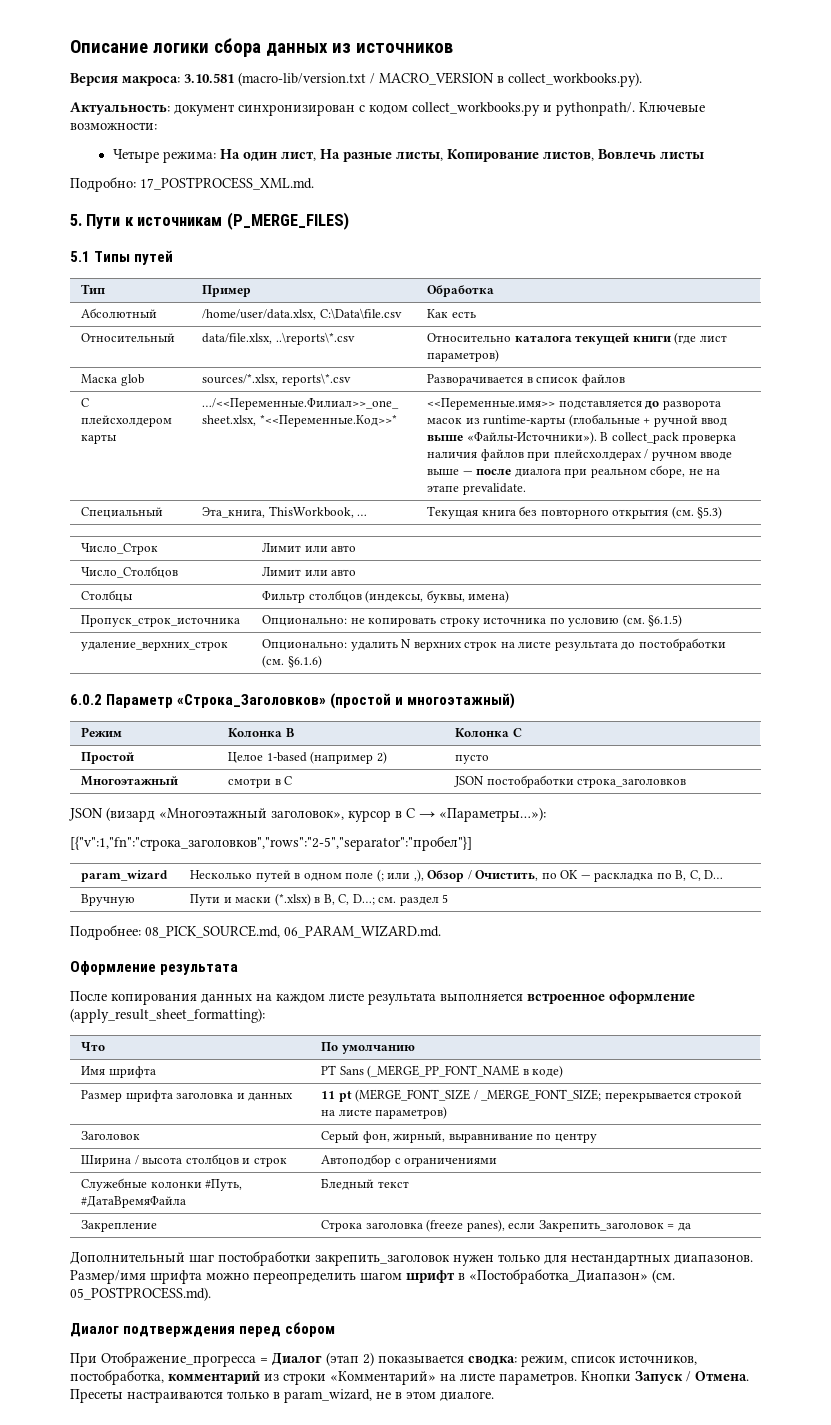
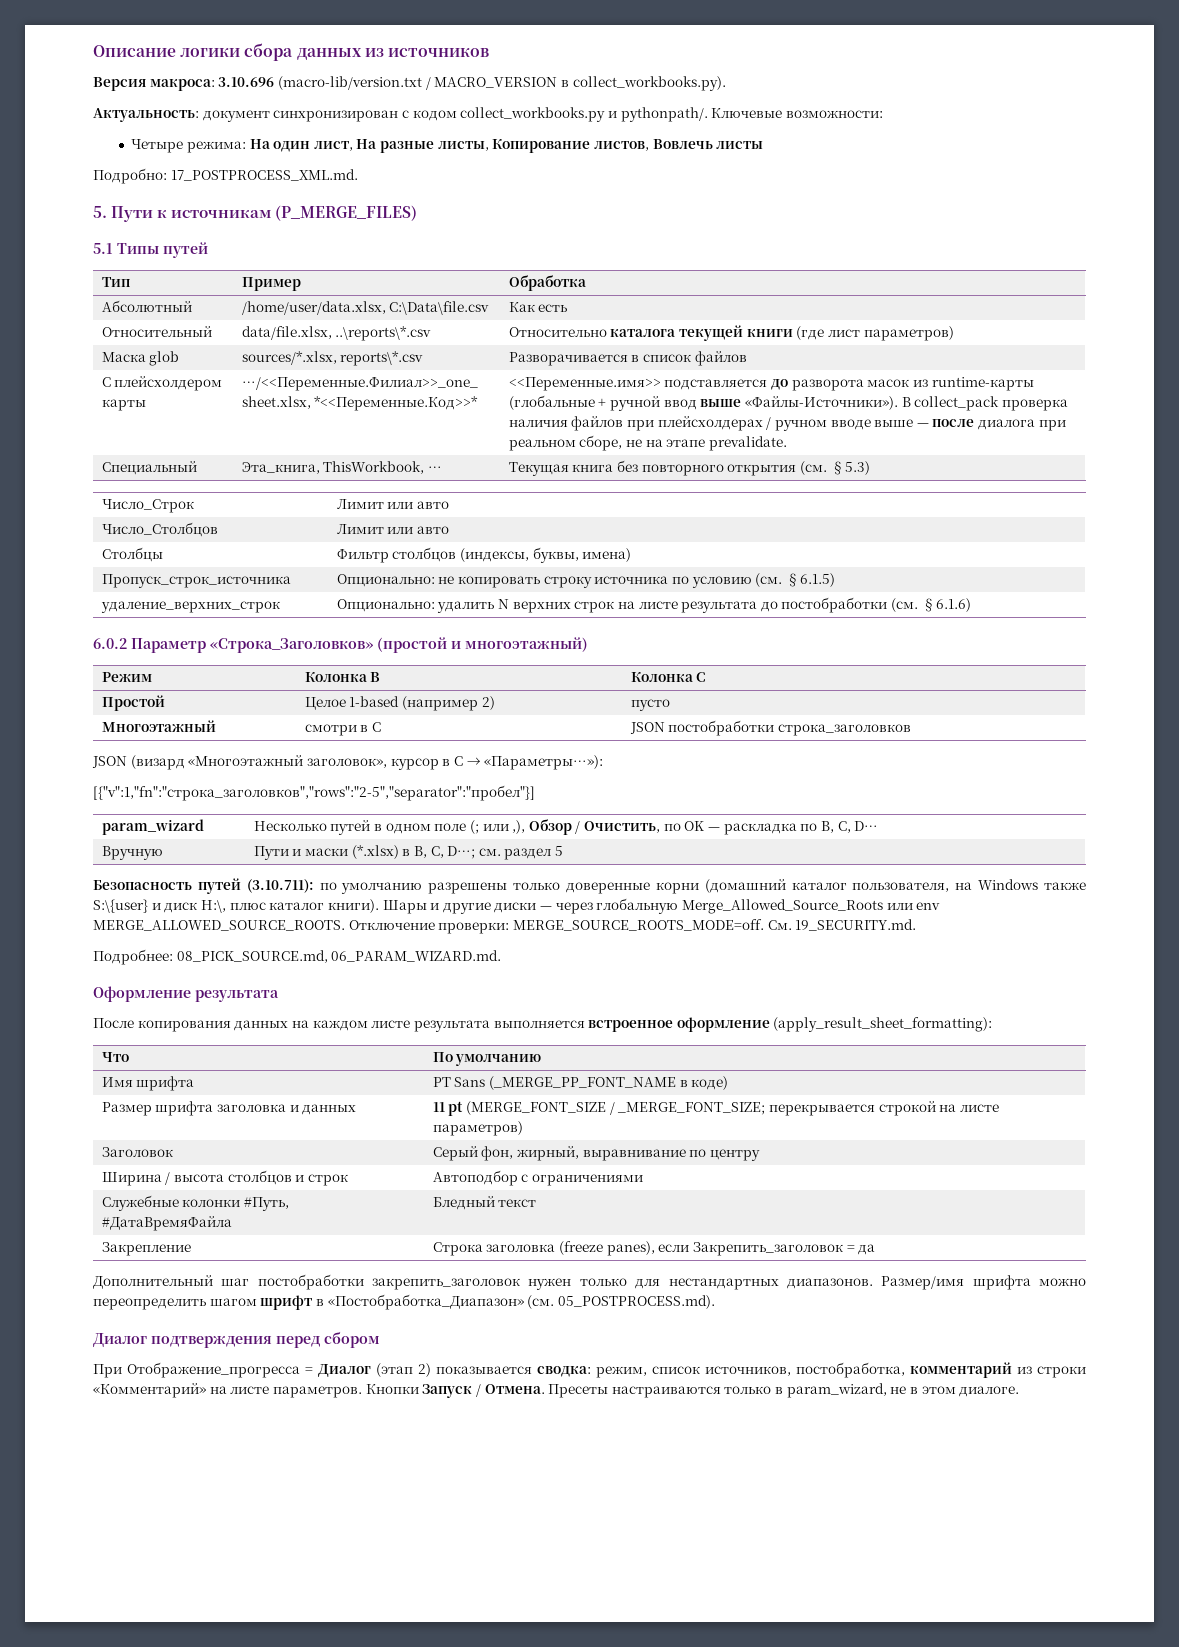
- Версия макроса: 3.10.581 (macro-lib/version.txt / MACRO_VERSION в collect_workbooks.py).
+ Версия макроса: 3.10.696 (macro-lib/version.txt / MACRO_VERSION в collect_workbooks.py).
+ Безопасность путей (3.10.711): по умолчанию разрешены только доверенные корни (домашний каталог пользователя, на Windows также S:\{user} и диск H:\, плюс каталог книги). Шары и другие диски — через глобальную Merge_Allowed_Source_Roots или env MERGE_ALLOWED_SOURCE_ROOTS. Отключение проверки: MERGE_SOURCE_ROOTS_MODE=off. См. 19_SECURITY.md.

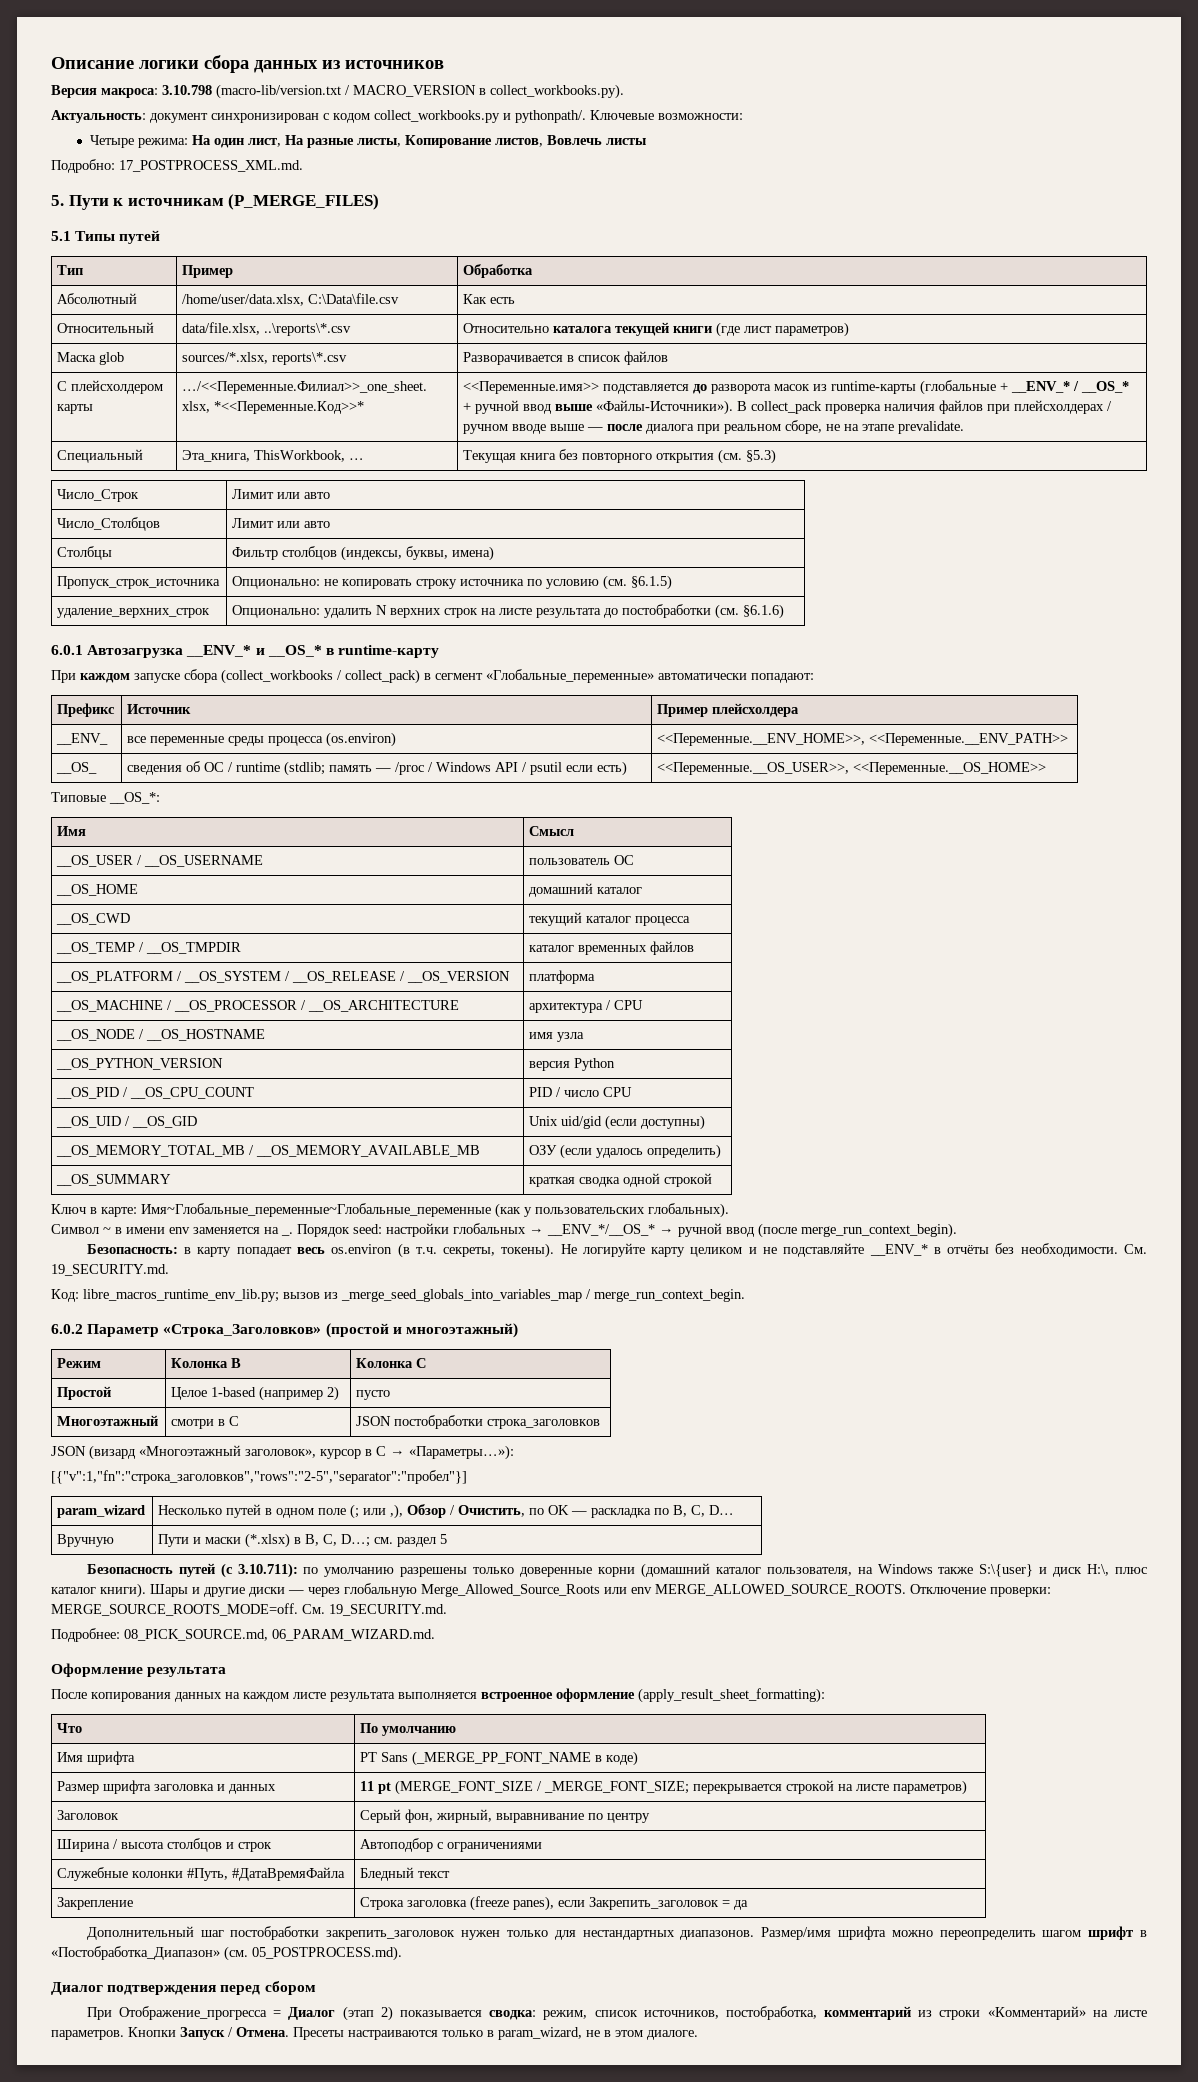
- Версия макроса: 3.10.696 (macro-lib/version.txt / MACRO_VERSION в collect_workbooks.py).
+ Версия макроса: 3.10.798 (macro-lib/version.txt / MACRO_VERSION в collect_workbooks.py).
- <<Переменные.имя>> подставляется до разворота масок из runtime-карты (глобальные + ручной ввод выше «Файлы-Источники»).
+ <<Переменные.имя>> подставляется до разворота масок из runtime-карты (глобальные + __ENV_* / __OS_* + ручной ввод выше «Файлы-Источники»).
+ 6.0.1 Автозагрузка __ENV_* и __OS_* в runtime-карту
+ При каждом запуске сбора (collect_workbooks / collect_pack) в сегмент «Глобальные_переменные» автоматически попадают:
+ Префикс | Источник | Пример плейсхолдера
+ __ENV_ | все переменные среды процесса (os.environ) | <<Переменные.__ENV_HOME>>, <<Переменные.__ENV_PATH>>
+ __OS_ | сведения об ОС / runtime (stdlib; память — /proc / Windows API / psutil если есть) | <<Переменные.__OS_USER>>, <<Переменные.__OS_HOME>>
+ Типовые __OS_*:
+ Имя | Смысл
+ __OS_USER / __OS_USERNAME | пользователь ОС
+ __OS_HOME | домашний каталог
+ __OS_CWD | текущий каталог процесса
+ __OS_TEMP / __OS_TMPDIR | каталог временных файлов
+ __OS_PLATFORM / __OS_SYSTEM / __OS_RELEASE / __OS_VERSION | платформа
+ __OS_MACHINE / __OS_PROCESSOR / __OS_ARCHITECTURE | архитектура / CPU
+ __OS_NODE / __OS_HOSTNAME | имя узла
+ __OS_PYTHON_VERSION | версия Python
+ __OS_PID / __OS_CPU_COUNT | PID / число CPU
+ __OS_UID / __OS_GID | Unix uid/gid (если доступны)
+ __OS_MEMORY_TOTAL_MB / __OS_MEMORY_AVAILABLE_MB | ОЗУ (если удалось определить)
+ __OS_SUMMARY | краткая сводка одной строкой
+ Ключ в карте: Имя~Глобальные_переменные~Глобальные_переменные (как у пользовательских глобальных).
+ Символ ~ в имени env заменяется на _. Порядок seed: настройки глобальных → __ENV_*/__OS_* → ручной ввод (после merge_run_context_begin).
+ Безопасность: в карту попадает весь os.environ (в т.ч. секреты, токены). Не логируйте карту целиком и не подставляйте __ENV_* в отчёты без необходимости. См. 19_SECURITY.md.
+ Код: libre_macros_runtime_env_lib.py; вызов из _merge_seed_globals_into_variables_map / merge_run_context_begin.
- Безопасность путей (3.10.711): по умолчанию разрешены только доверенные корни (домашний каталог пользователя, на Windows также S:\{user} и диск H:\, плюс каталог книги).
+ Безопасность путей (с 3.10.711): по умолчанию разрешены только доверенные корни (домашний каталог пользователя, на Windows также S:\{user} и диск H:\, плюс каталог книги).

